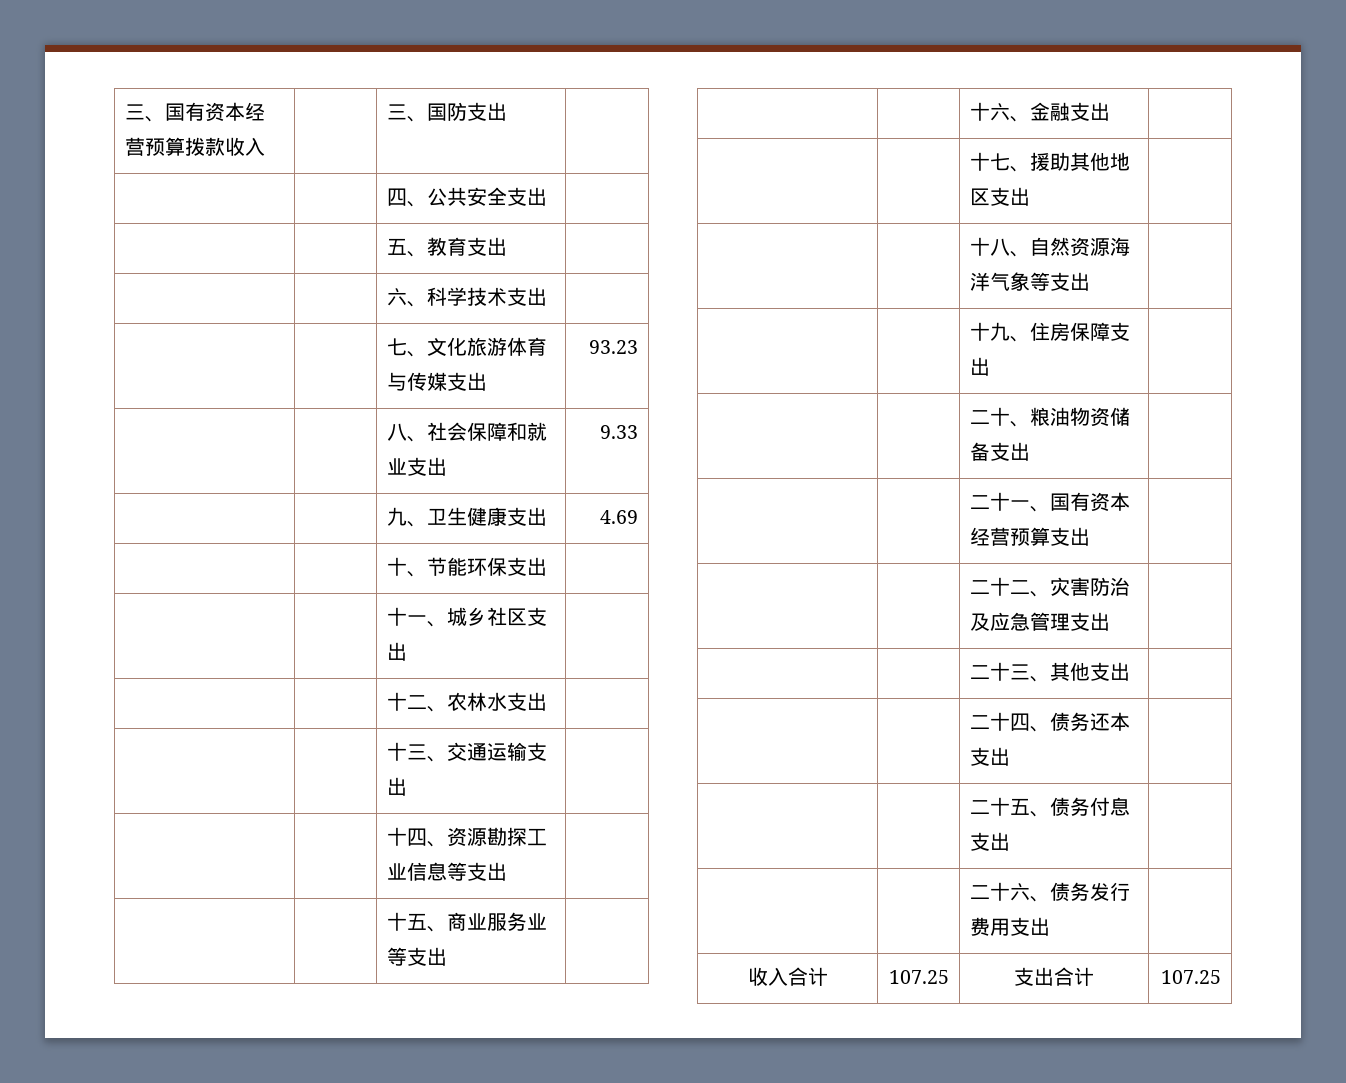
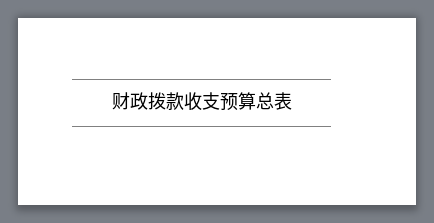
- 三、国有资本经营预算拨款收入 | | 三、国防支出 |
- | | 四、公共安全支出 |
- | | 五、教育支出 |
- | | 六、科学技术支出 |
- | | 七、文化旅游体育与传媒支出 | 93.23
- | | 八、社会保障和就业支出 | 9.33
- | | 九、卫生健康支出 | 4.69
- | | 十、节能环保支出 |
- | | 十一、城乡社区支出 |
- | | 十二、农林水支出 |
- | | 十三、交通运输支出 |
- | | 十四、资源勘探工业信息等支出 |
- | | 十五、商业服务业等支出 |
- | | 十六、金融支出 |
- | | 十七、援助其他地区支出 |
- | | 十八、自然资源海洋气象等支出 |
- | | 十九、住房保障支出 |
- | | 二十、粮油物资储备支出 |
- | | 二十一、国有资本经营预算支出 |
- | | 二十二、灾害防治及应急管理支出 |
- | | 二十三、其他支出 |
- | | 二十四、债务还本支出 |
- | | 二十五、债务付息支出 |
- | | 二十六、债务发行费用支出 |
- 收入合计 | 107.25 | 支出合计 | 107.25
+ 财政拨款收支预算总表

